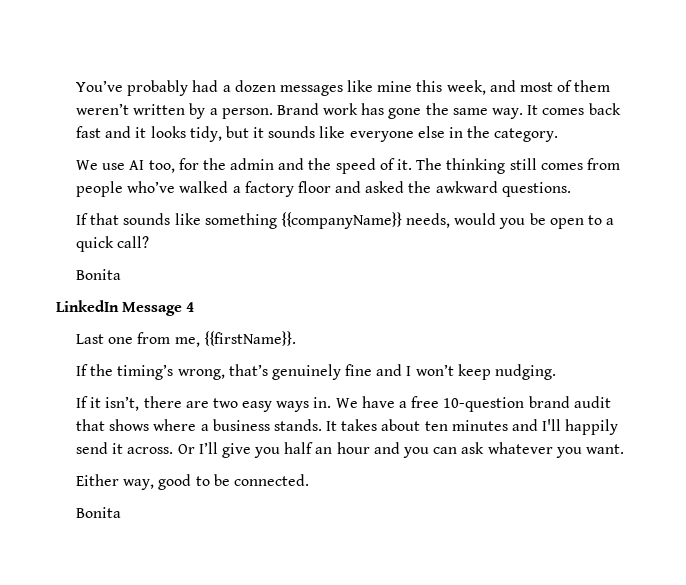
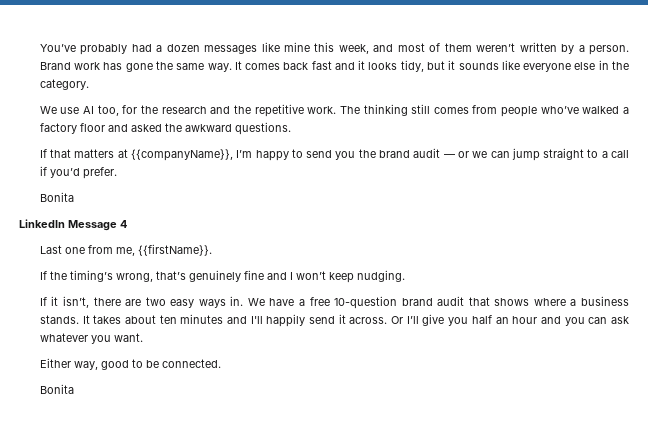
- We use AI too, for the admin and the speed of it.
+ We use AI too, for the research and the repetitive work.
- If that sounds like something {{companyName}} needs, would you be open to a quick call?
+ If that matters at {{companyName}}, I’m happy to send you the brand audit — or we can jump straight to a call if you’d prefer.

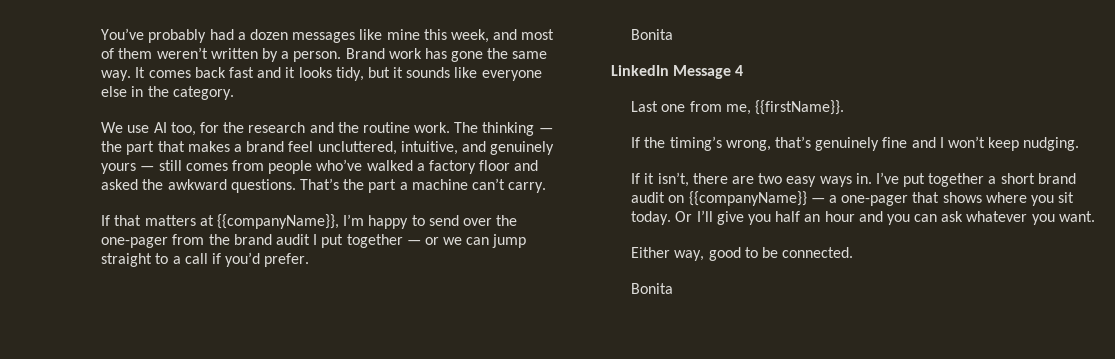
- We use AI too, for the research and the repetitive work.
+ We use AI too, for the research and the routine work.
- The thinking still comes from people who’ve walked a factory floor and asked the awkward questions.
+ The thinking — the part that makes a brand feel uncluttered, intuitive, and genuinely yours — still comes from people who’ve walked a factory floor and asked the awkward questions. That’s the part a machine can’t carry.
- If that matters at {{companyName}}, I’m happy to send you the brand audit — or we can jump straight to a call if you’d prefer.
+ If that matters at {{companyName}}, I’m happy to send over the one-pager from the brand audit I put together — or we can jump straight to a call if you’d prefer.
- We have a free 10-question brand audit that shows where a business stands. It takes about ten minutes and I'll happily send it across.
+ I’ve put together a short brand audit on {{companyName}} — a one-pager that shows where you sit today.

